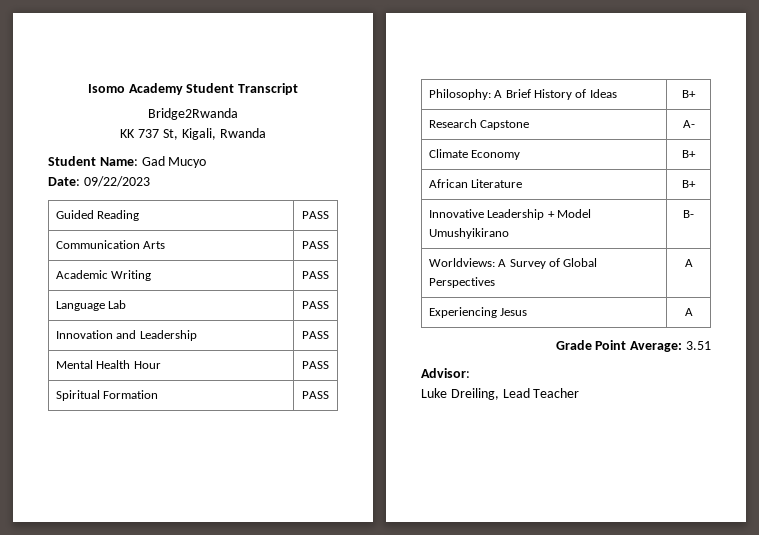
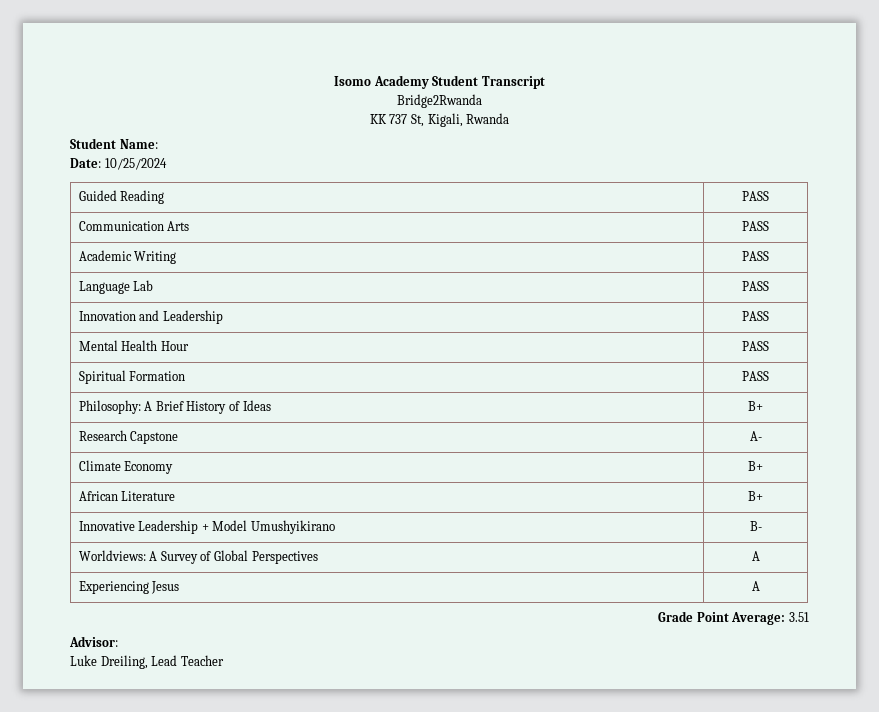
- Student Name: Gad Mucyo
+ Student Name:
- Date: 09/22/2023
+ Date: 10/25/2024

